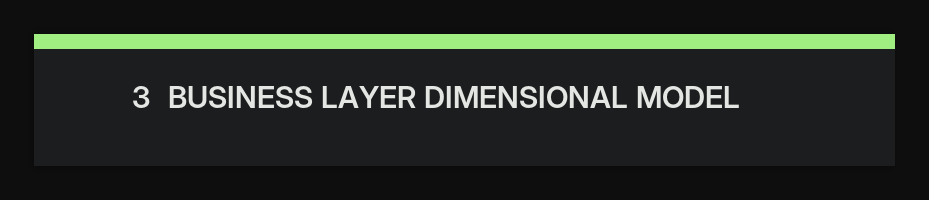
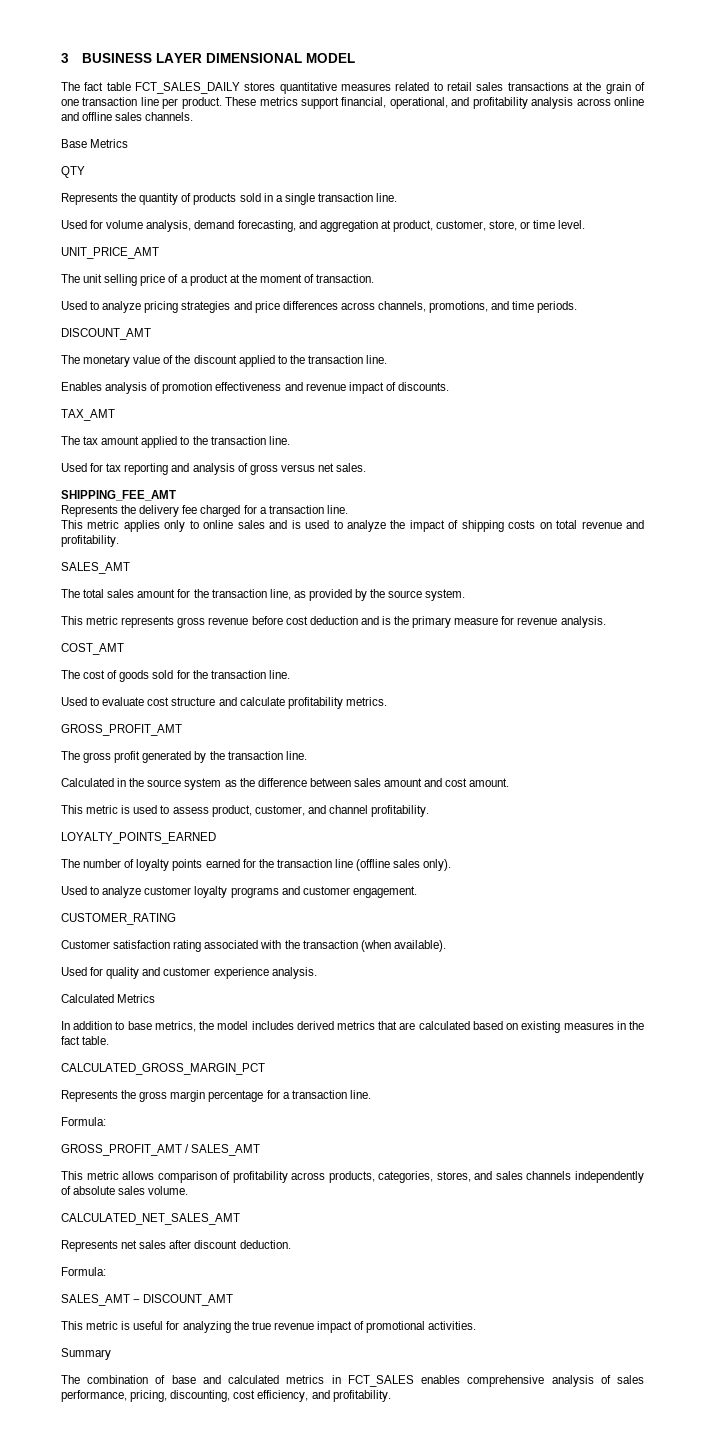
+ The fact table FCT_SALES_DAILY stores quantitative measures related to retail sales transactions at the grain of one transaction line per product. These metrics support financial, operational, and profitability analysis across online and offline sales channels.
+ Base Metrics
+ QTY
+ Represents the quantity of products sold in a single transaction line.
+ Used for volume analysis, demand forecasting, and aggregation at product, customer, store, or time level.
+ UNIT_PRICE_AMT
+ The unit selling price of a product at the moment of transaction.
+ Used to analyze pricing strategies and price differences across channels, promotions, and time periods.
+ DISCOUNT_AMT
+ The monetary value of the discount applied to the transaction line.
+ Enables analysis of promotion effectiveness and revenue impact of discounts.
+ TAX_AMT
+ The tax amount applied to the transaction line.
+ Used for tax reporting and analysis of gross versus net sales.
+ SHIPPING_FEE_AMT
+ Represents the delivery fee charged for a transaction line.
+ This metric applies only to online sales and is used to analyze the impact of shipping costs on total revenue and profitability.
+ SALES_AMT
+ The total sales amount for the transaction line, as provided by the source system.
+ This metric represents gross revenue before cost deduction and is the primary measure for revenue analysis.
+ COST_AMT
+ The cost of goods sold for the transaction line.
+ Used to evaluate cost structure and calculate profitability metrics.
+ GROSS_PROFIT_AMT
+ The gross profit generated by the transaction line.
+ Calculated in the source system as the difference between sales amount and cost amount.
+ This metric is used to assess product, customer, and channel profitability.
+ LOYALTY_POINTS_EARNED
+ The number of loyalty points earned for the transaction line (offline sales only).
+ Used to analyze customer loyalty programs and customer engagement.
+ CUSTOMER_RATING
+ Customer satisfaction rating associated with the transaction (when available).
+ Used for quality and customer experience analysis.
+ Calculated Metrics
+ In addition to base metrics, the model includes derived metrics that are calculated based on existing measures in the fact table.
+ CALCULATED_GROSS_MARGIN_PCT
+ Represents the gross margin percentage for a transaction line.
+ Formula:
+ GROSS_PROFIT_AMT / SALES_AMT
+ This metric allows comparison of profitability across products, categories, stores, and sales channels independently of absolute sales volume.
+ CALCULATED_NET_SALES_AMT
+ Represents net sales after discount deduction.
+ Formula:
+ SALES_AMT − DISCOUNT_AMT
+ This metric is useful for analyzing the true revenue impact of promotional activities.
+ Summary
+ The combination of base and calculated metrics in FCT_SALES enables comprehensive analysis of sales performance, pricing, discounting, cost efficiency, and profitability.

